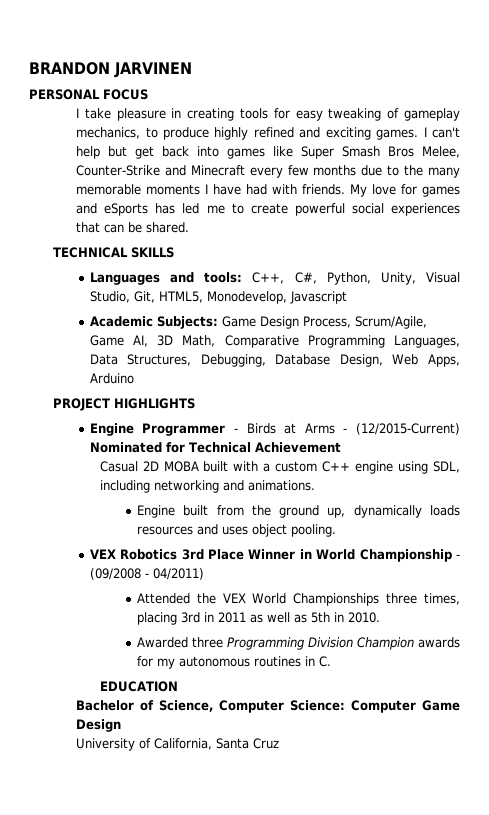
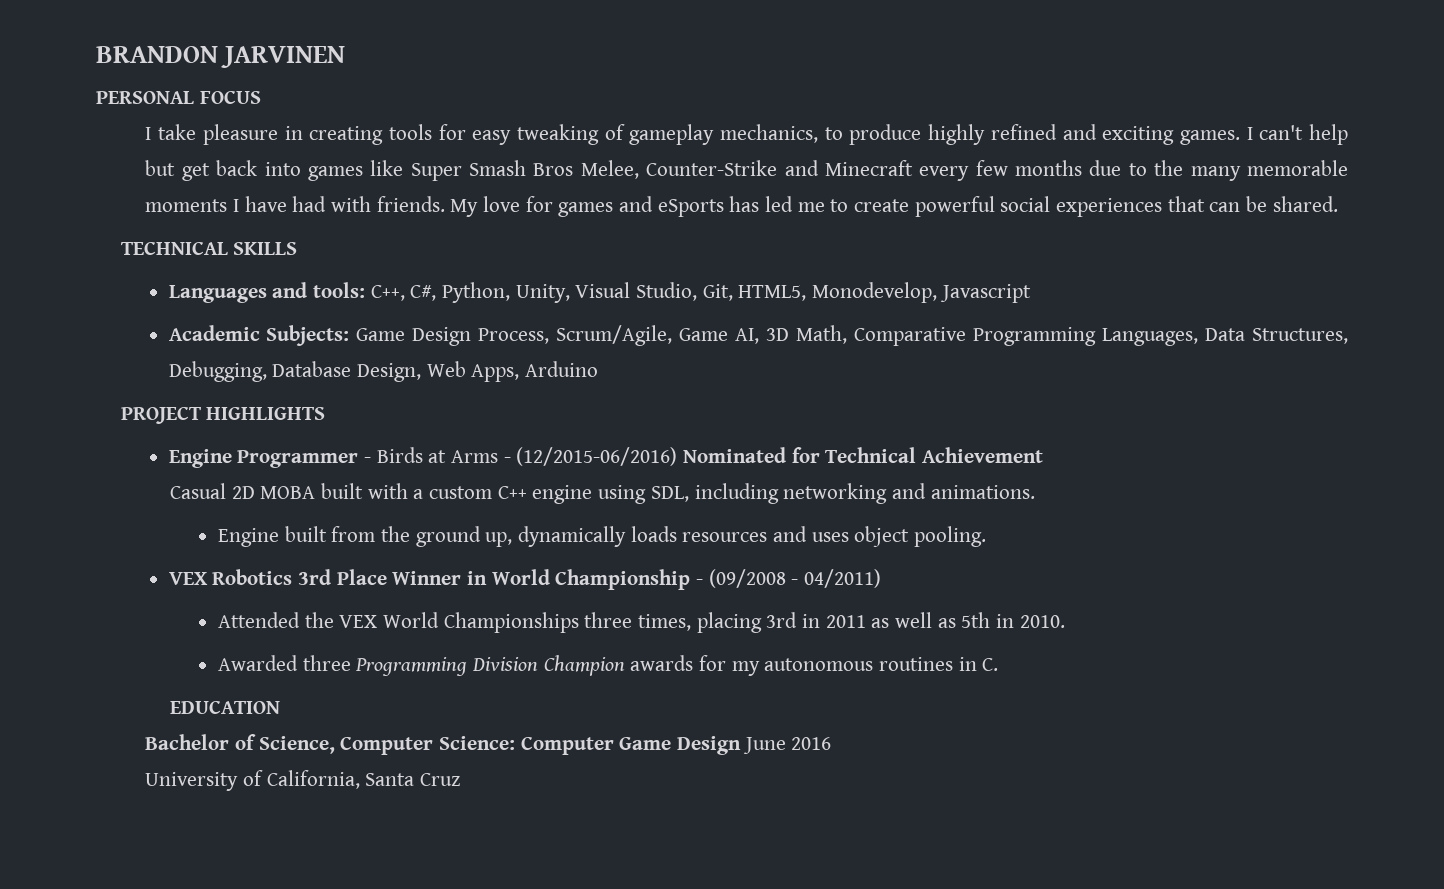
- Engine Programmer - Birds at Arms - (12/2015-Current) Nominated for Technical Achievement
+ Engine Programmer - Birds at Arms - (12/2015-06/2016) Nominated for Technical Achievement
- Bachelor of Science, Computer Science: Computer Game Design
+ Bachelor of Science, Computer Science: Computer Game Design June 2016

